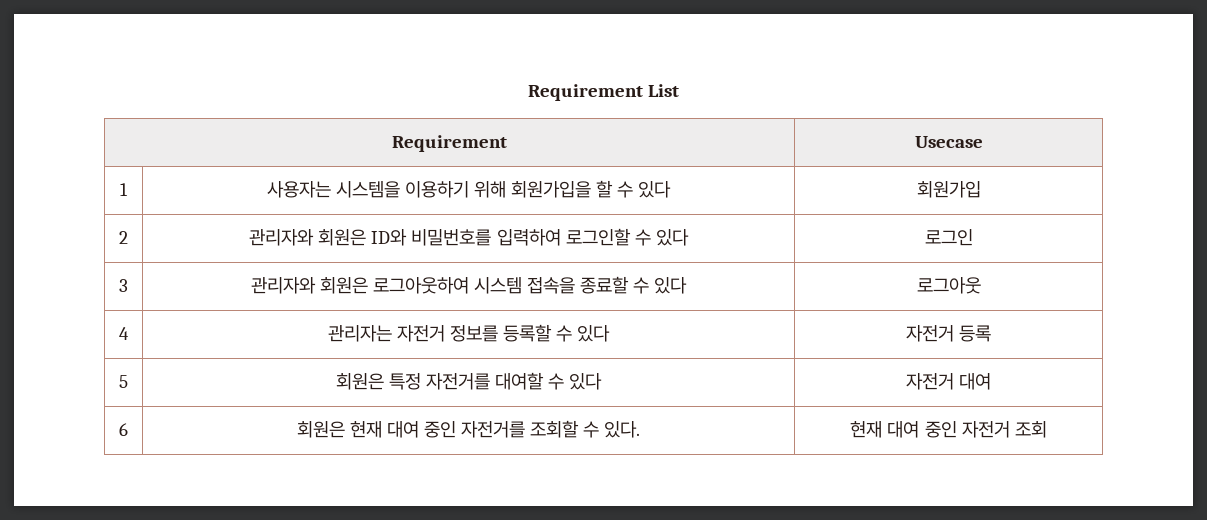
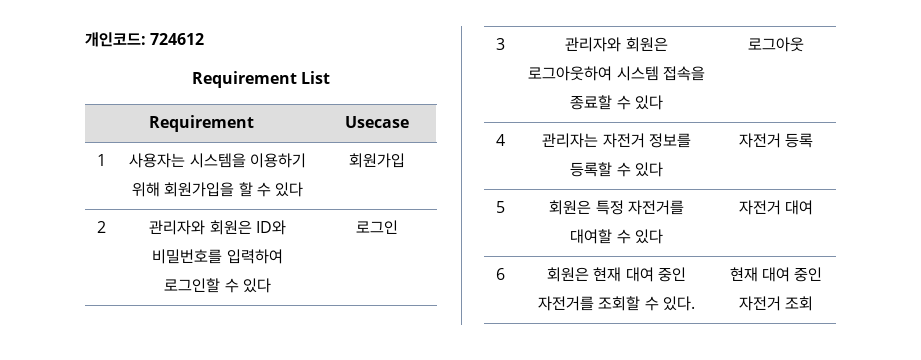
+ 개인코드: 724612

